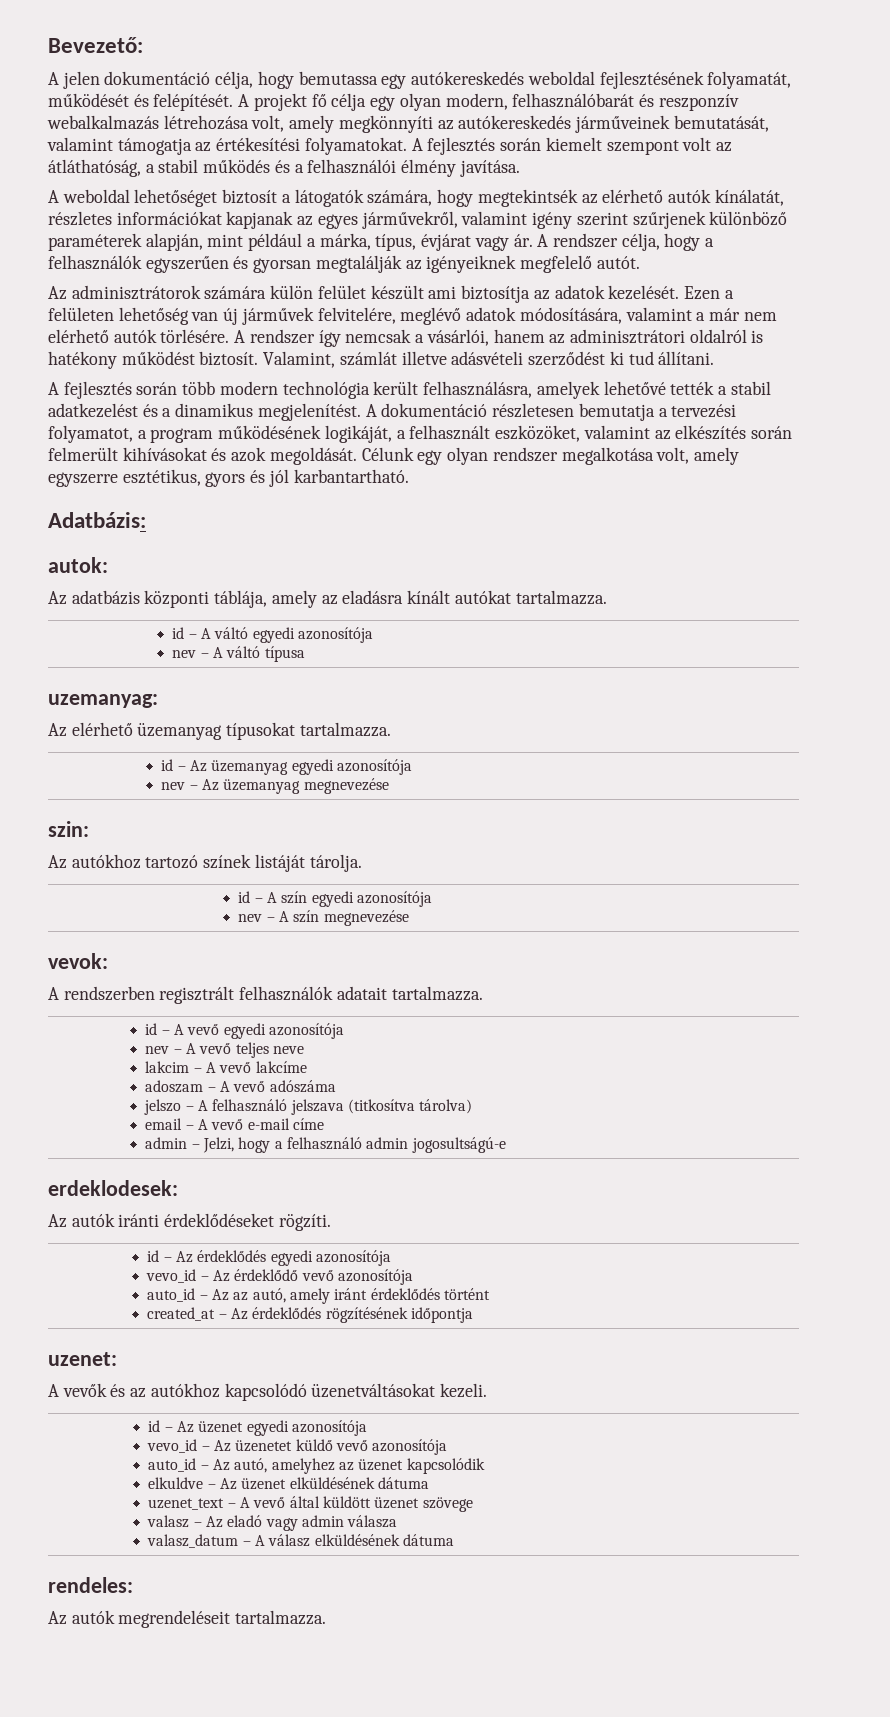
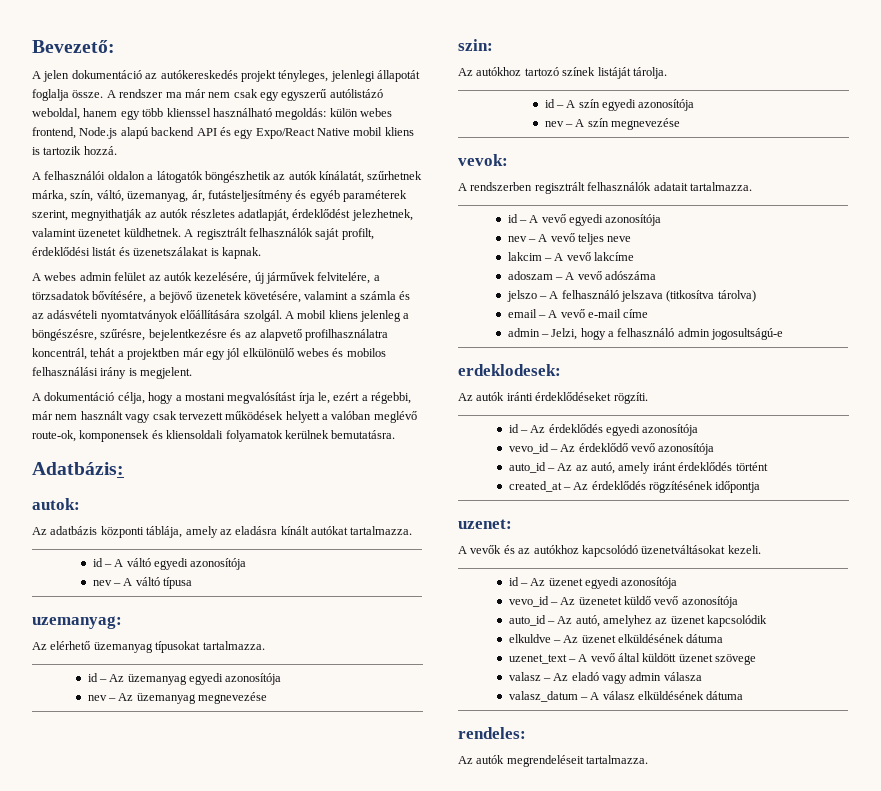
- A jelen dokumentáció célja, hogy bemutassa egy autókereskedés weboldal fejlesztésének folyamatát, működését és felépítését. A projekt fő célja egy olyan modern, felhasználóbarát és reszponzív webalkalmazás létrehozása volt, amely megkönnyíti az autókereskedés járműveinek bemutatását, valamint támogatja az értékesítési folyamatokat. A fejlesztés során kiemelt szempont volt az átláthatóság, a stabil működés és a felhasználói élmény javítása.
- A weboldal lehetőséget biztosít a látogatók számára, hogy megtekintsék az elérhető autók kínálatát, részletes információkat kapjanak az egyes járművekről, valamint igény szerint szűrjenek különböző paraméterek alapján, mint például a márka, típus, évjárat vagy ár. A rendszer célja, hogy a felhasználók egyszerűen és gyorsan megtalálják az igényeiknek megfelelő autót.
- Az adminisztrátorok számára külön felület készült ami biztosítja az adatok kezelését. Ezen a felületen lehetőség van új járművek felvitelére, meglévő adatok módosítására, valamint a már nem elérhető autók törlésére. A rendszer így nemcsak a vásárlói, hanem az adminisztrátori oldalról is hatékony működést biztosít. Valamint, számlát illetve adásvételi szerződést ki tud állítani.
- A fejlesztés során több modern technológia került felhasználásra, amelyek lehetővé tették a stabil adatkezelést és a dinamikus megjelenítést. A dokumentáció részletesen bemutatja a tervezési folyamatot, a program működésének logikáját, a felhasznált eszközöket, valamint az elkészítés során felmerült kihívásokat és azok megoldását. Célunk egy olyan rendszer megalkotása volt, amely egyszerre esztétikus, gyors és jól karbantartható.
+ A jelen dokumentáció az autókereskedés projekt tényleges, jelenlegi állapotát foglalja össze. A rendszer ma már nem csak egy egyszerű autólistázó weboldal, hanem egy több klienssel használható megoldás: külön webes frontend, Node.js alapú backend API és egy Expo/React Native mobil kliens is tartozik hozzá.
+ A felhasználói oldalon a látogatók böngészhetik az autók kínálatát, szűrhetnek márka, szín, váltó, üzemanyag, ár, futásteljesítmény és egyéb paraméterek szerint, megnyithatják az autók részletes adatlapját, érdeklődést jelezhetnek, valamint üzenetet küldhetnek. A regisztrált felhasználók saját profilt, érdeklődési listát és üzenetszálakat is kapnak.
+ A webes admin felület az autók kezelésére, új járművek felvitelére, a törzsadatok bővítésére, a bejövő üzenetek követésére, valamint a számla és az adásvételi nyomtatványok előállítására szolgál. A mobil kliens jelenleg a böngészésre, szűrésre, bejelentkezésre és az alapvető profilhasználatra koncentrál, tehát a projektben már egy jól elkülönülő webes és mobilos felhasználási irány is megjelent.
+ A dokumentáció célja, hogy a mostani megvalósítást írja le, ezért a régebbi, már nem használt vagy csak tervezett működések helyett a valóban meglévő route-ok, komponensek és kliensoldali folyamatok kerülnek bemutatásra.

